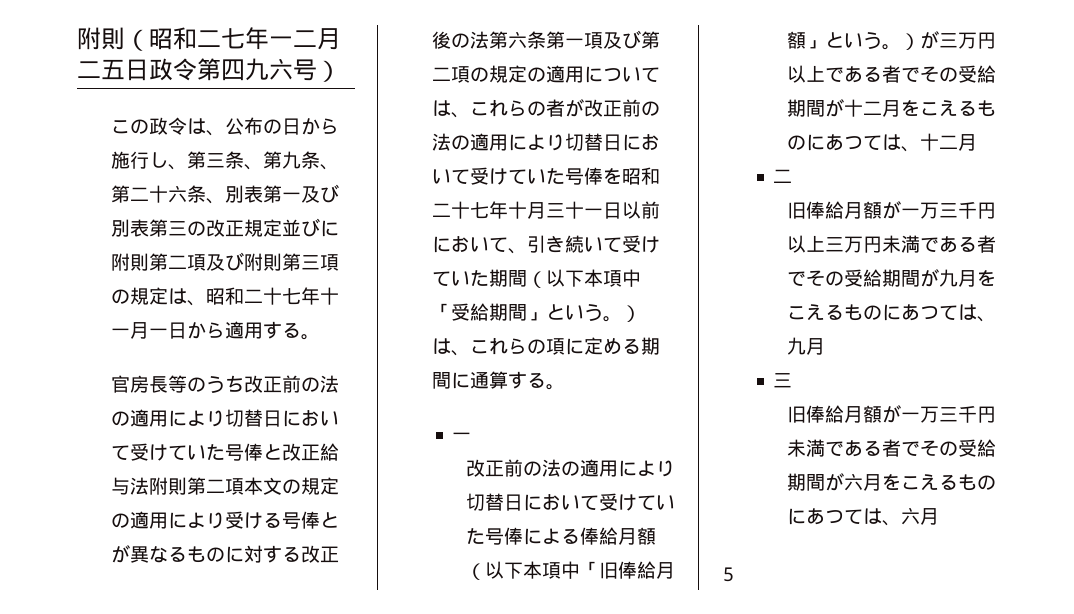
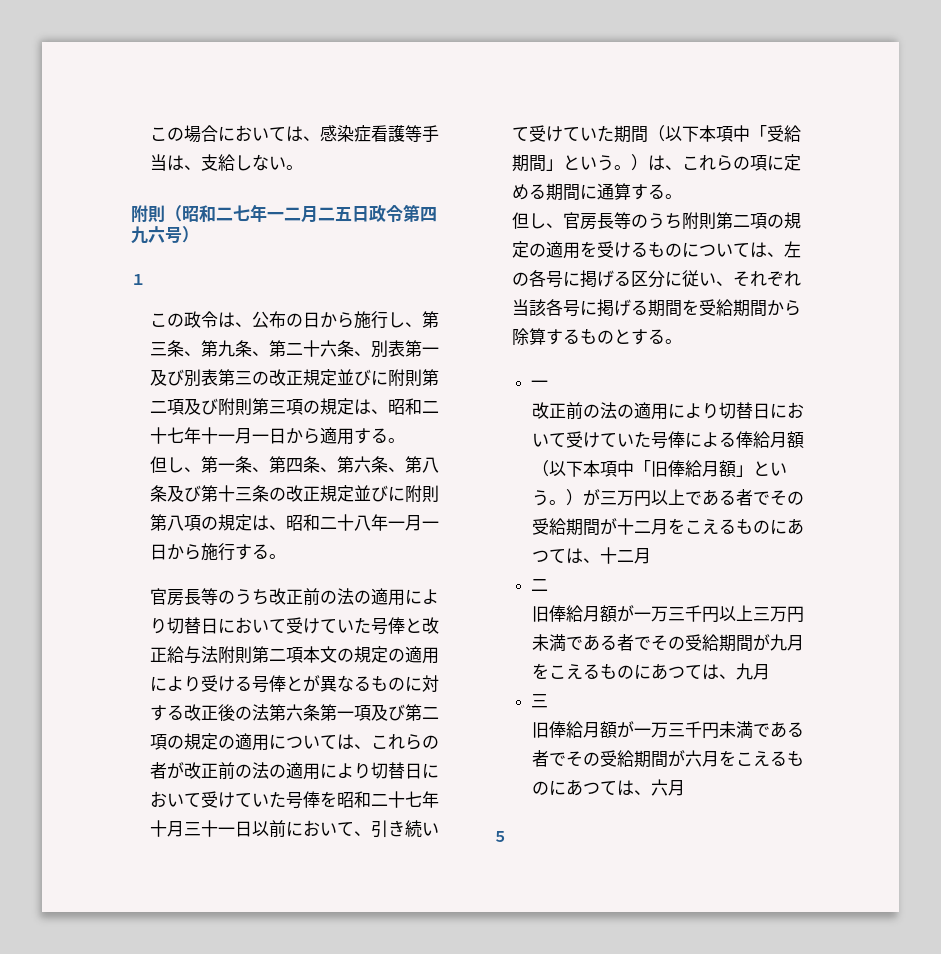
+ この場合においては、感染症看護等手当は、支給しない。
+ １
+ 但し、第一条、第四条、第六条、第八条及び第十三条の改正規定並びに附則第八項の規定は、昭和二十八年一月一日から施行する。
+ 但し、官房長等のうち附則第二項の規定の適用を受けるものについては、左の各号に掲げる区分に従い、それぞれ当該各号に掲げる期間を受給期間から除算するものとする。

